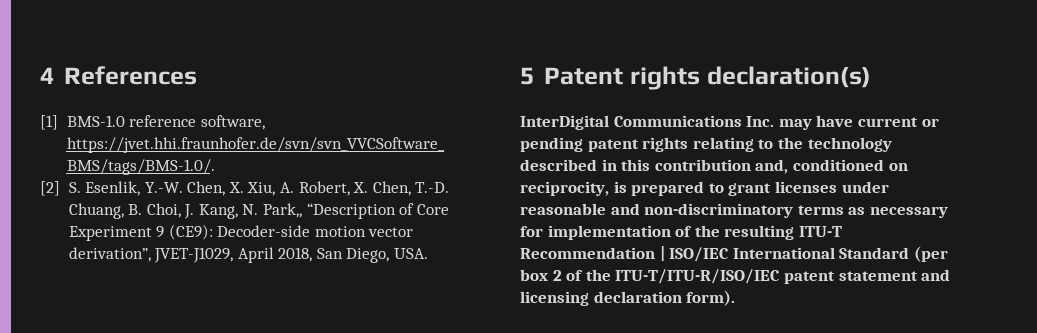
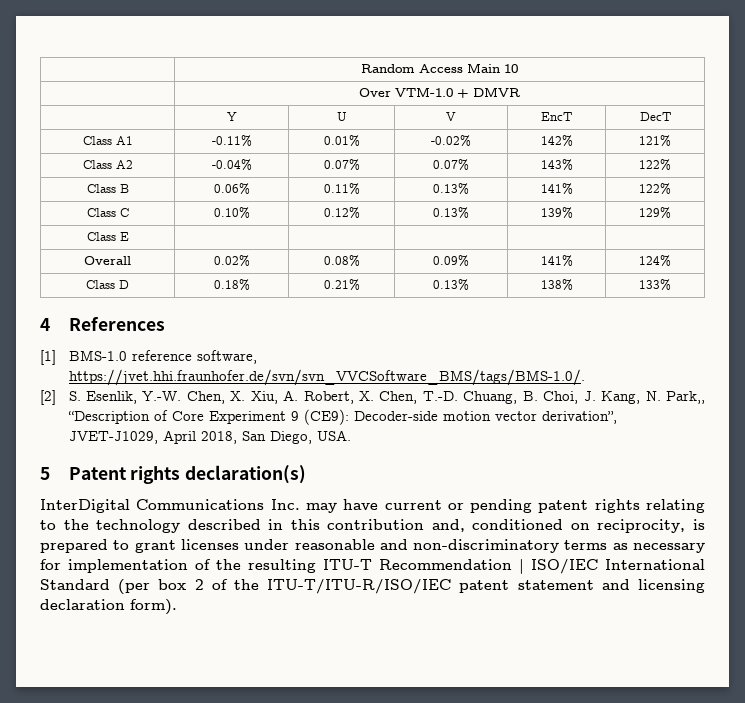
+ | Random Access Main 10
+ | Over VTM-1.0 + DMVR
+ | Y | U | V | EncT | DecT
+ Class A1 | -0.11% | 0.01% | -0.02% | 142% | 121%
+ Class A2 | -0.04% | 0.07% | 0.07% | 143% | 122%
+ Class B | 0.06% | 0.11% | 0.13% | 141% | 122%
+ Class C | 0.10% | 0.12% | 0.13% | 139% | 129%
+ Class E | | | | |
+ Overall | 0.02% | 0.08% | 0.09% | 141% | 124%
+ Class D | 0.18% | 0.21% | 0.13% | 138% | 133%

